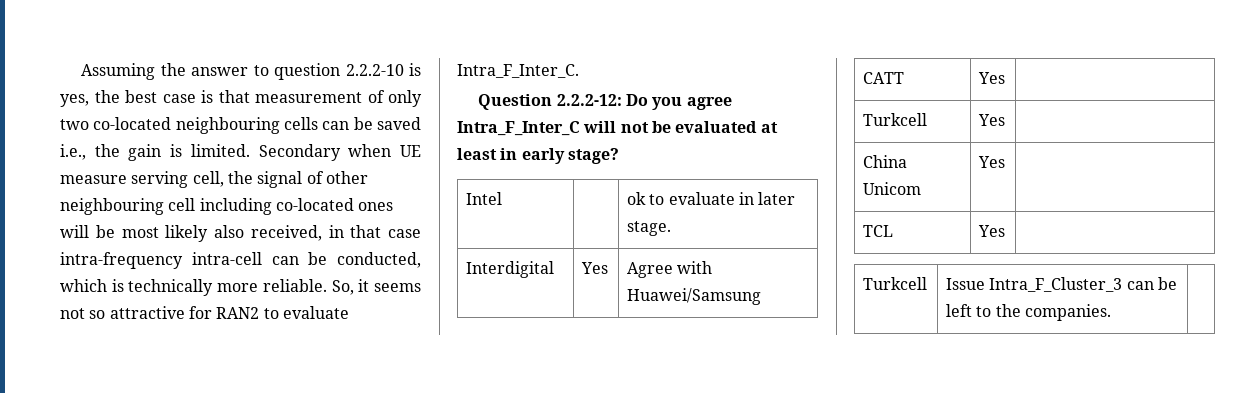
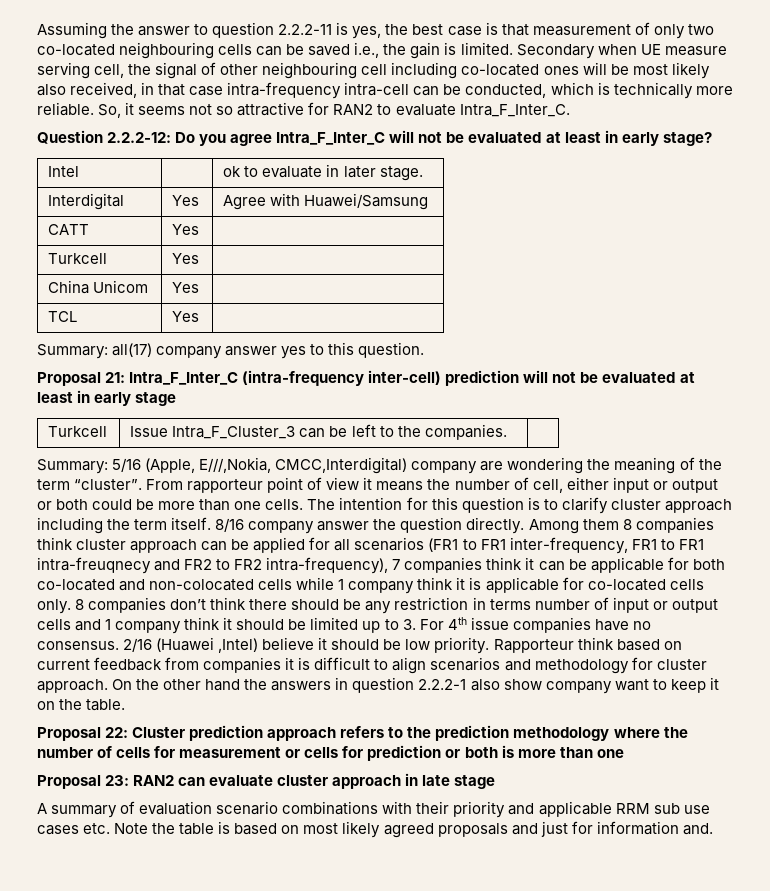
- Assuming the answer to question 2.2.2-10 is yes, the best case is that measurement of only two co-located neighbouring cells can be saved i.e., the gain is limited.
+ Assuming the answer to question 2.2.2-11 is yes, the best case is that measurement of only two co-located neighbouring cells can be saved i.e., the gain is limited.
+ Summary: all(17) company answer yes to this question.
+ Proposal 21: Intra_F_Inter_C (intra-frequency inter-cell) prediction will not be evaluated at least in early stage
+ Summary: 5/16 (Apple, E///,Nokia, CMCC,Interdigital) company are wondering the meaning of the term “cluster”. From rapporteur point of view it means the number of cell, either input or output or both could be more than one cells. The intention for this question is to clarify cluster approach including the term itself. 8/16 company answer the question directly. Among them 8 companies think cluster approach can be applied for all scenarios (FR1 to FR1 inter-frequency, FR1 to FR1 intra-freuqnecy and FR2 to FR2 intra-frequency), 7 companies think it can be applicable for both co-located and non-colocated cells while 1 company think it is applicable for co-located cells only. 8 companies don’t think there should be any restriction in terms number of input or output cells and 1 company think it should be limited up to 3. For 4th issue companies have no consensus. 2/16 (Huawei ,Intel) believe it should be low priority. Rapporteur think based on current feedback from companies it is difficult to align scenarios and methodology for cluster approach. On the other hand the answers in question 2.2.2-1 also show company want to keep it on the table.
+ Proposal 22: Cluster prediction approach refers to the prediction methodology where the number of cells for measurement or cells for prediction or both is more than one
+ Proposal 23: RAN2 can evaluate cluster approach in late stage
+ A summary of evaluation scenario combinations with their priority and applicable RRM sub use cases etc. Note the table is based on most likely agreed proposals and just for information and.

